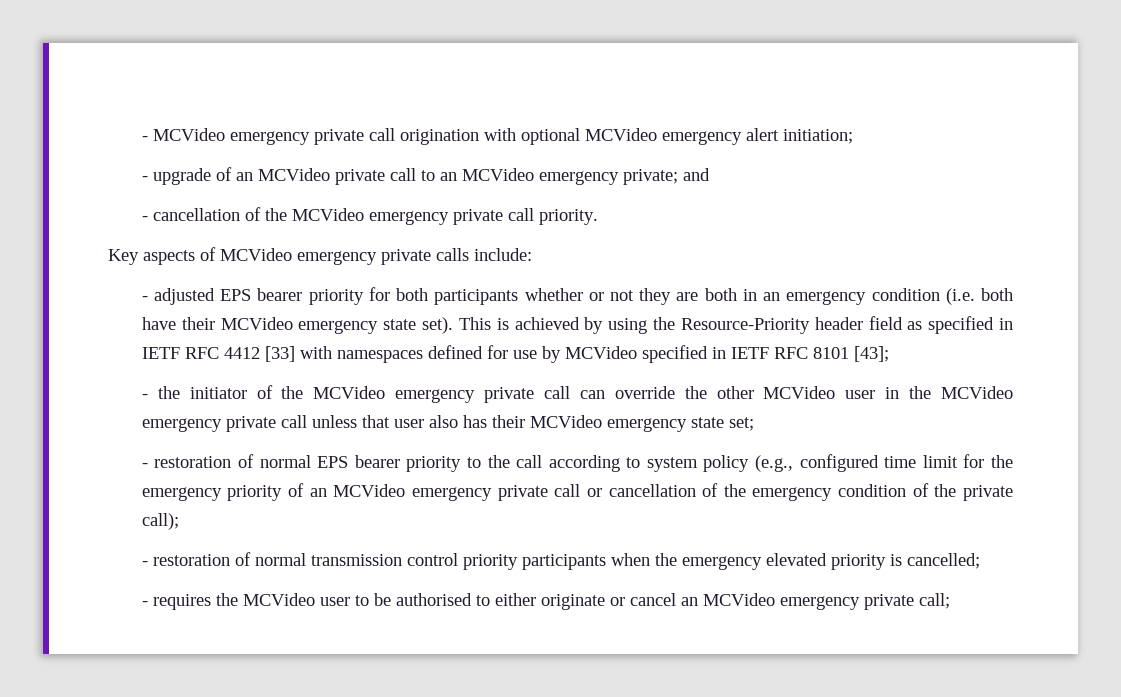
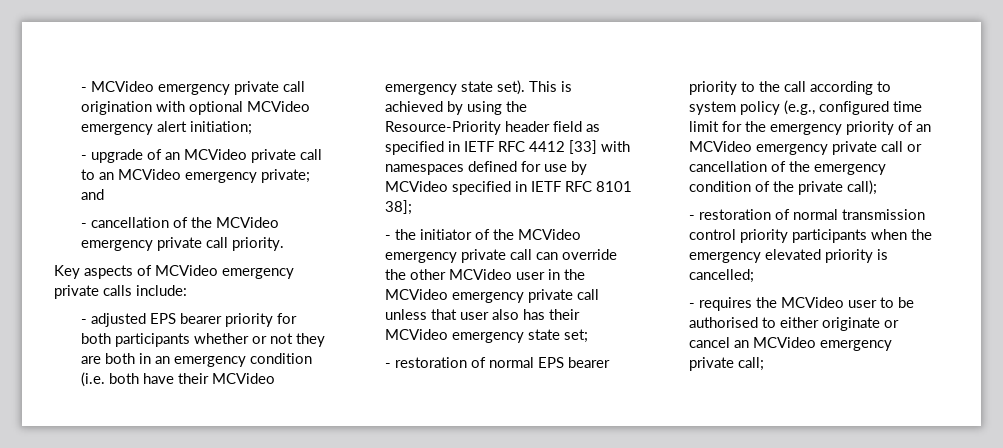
- This is achieved by using the Resource-Priority header field as specified in IETF RFC 4412 [33] with namespaces defined for use by MCVideo specified in IETF RFC 8101 [43];
+ This is achieved by using the Resource-Priority header field as specified in IETF RFC 4412 [33] with namespaces defined for use by MCVideo specified in IETF RFC 8101 38];

